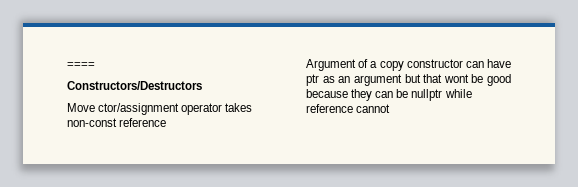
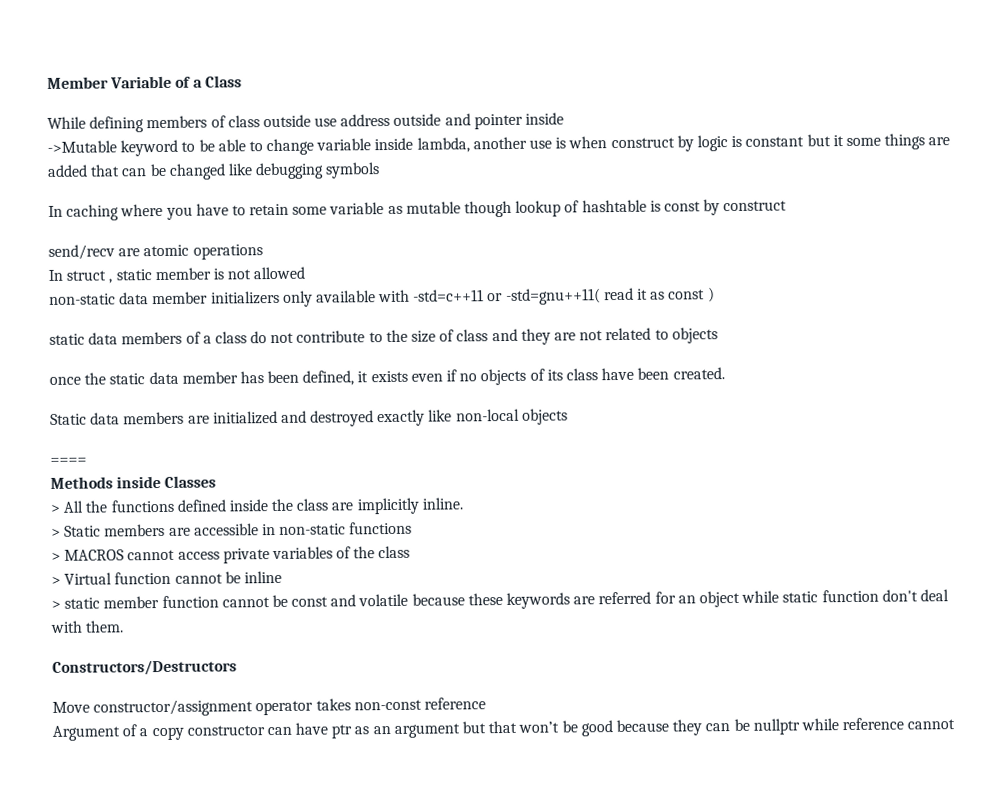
+ Member Variable of a Class
+ While defining members of class outside use address outside and pointer inside
+ ->Mutable keyword to be able to change variable inside lambda, another use is when construct by logic is constant but it some things are added that can be changed like debugging symbols
+ In caching where you have to retain some variable as mutable though lookup of hashtable is const by construct
+ send/recv are atomic operations
+ In struct , static member is not allowed
+ non-static data member initializers only available with -std=c++11 or -std=gnu++11( read it as const )
+ static data members of a class do not contribute to the size of class and they are not related to objects
+ once the static data member has been defined, it exists even if no objects of its class have been created.
+ Static data members are initialized and destroyed exactly like non-local objects
  ====
+ Methods inside Classes
+ > All the functions defined inside the class are implicitly inline.
+ > Static members are accessible in non-static functions
+ > MACROS cannot access private variables of the class
+ > Virtual function cannot be inline
+ > static member function cannot be const and volatile because these keywords are referred for an object while static function don't deal with them.
- Move ctor/assignment operator takes non-const reference
+ Move constructor/assignment operator takes non-const reference
- Argument of a copy constructor can have ptr as an argument but that wont be good because they can be nullptr while reference cannot
+ Argument of a copy constructor can have ptr as an argument but that won’t be good because they can be nullptr while reference cannot

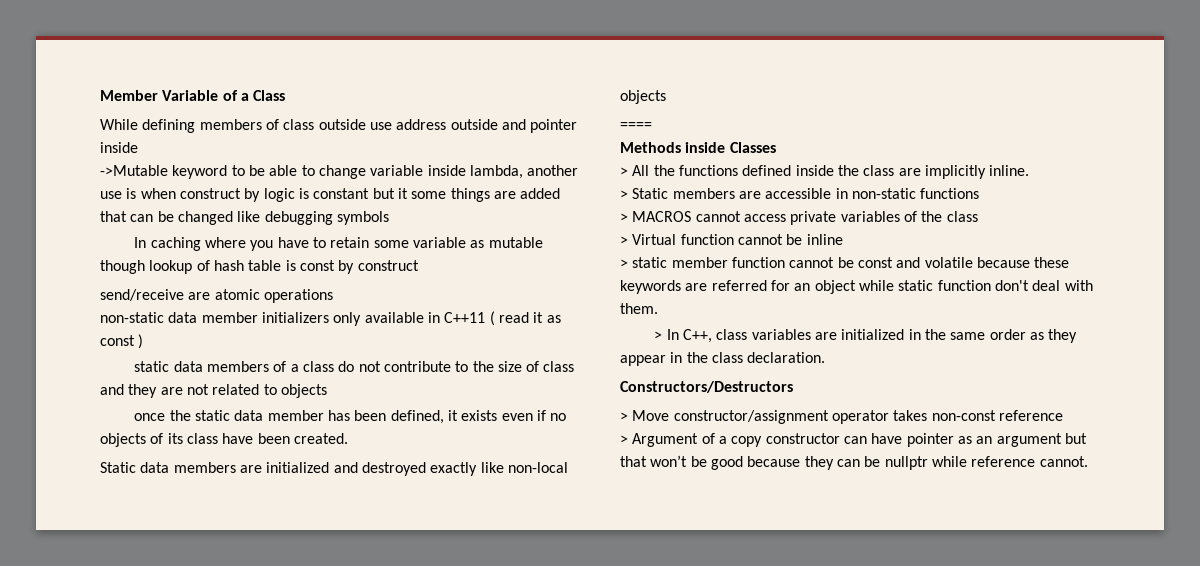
- In caching where you have to retain some variable as mutable though lookup of hashtable is const by construct
+ In caching where you have to retain some variable as mutable though lookup of hash table is const by construct
- send/recv are atomic operations
+ send/receive are atomic operations
- In struct , static member is not allowed
- non-static data member initializers only available with -std=c++11 or -std=gnu++11( read it as const )
+ non-static data member initializers only available in C++11 ( read it as const )
+ > In C++, class variables are initialized in the same order as they appear in the class declaration.
- Move constructor/assignment operator takes non-const reference
+ > Move constructor/assignment operator takes non-const reference
- Argument of a copy constructor can have ptr as an argument but that won’t be good because they can be nullptr while reference cannot
+ > Argument of a copy constructor can have pointer as an argument but that won’t be good because they can be nullptr while reference cannot.

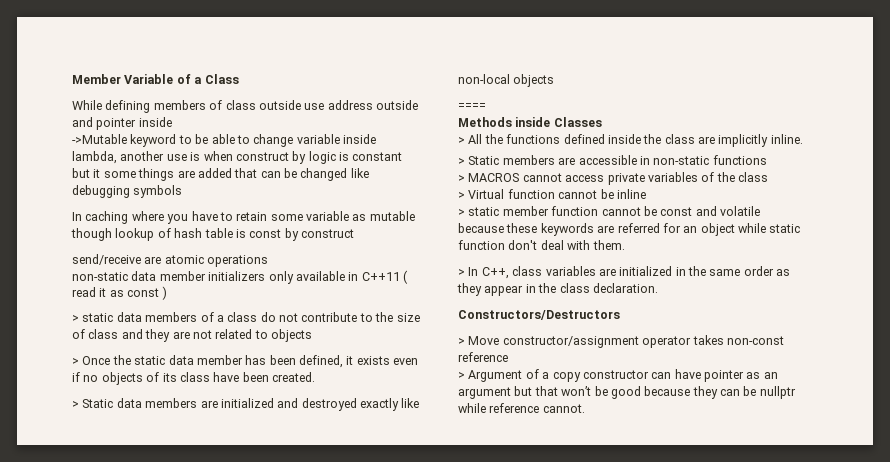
- static data members of a class do not contribute to the size of class and they are not related to objects
+ > static data members of a class do not contribute to the size of class and they are not related to objects
- once the static data member has been defined, it exists even if no objects of its class have been created.
+ > Once the static data member has been defined, it exists even if no objects of its class have been created.
- Static data members are initialized and destroyed exactly like non-local objects
+ > Static data members are initialized and destroyed exactly like non-local objects

